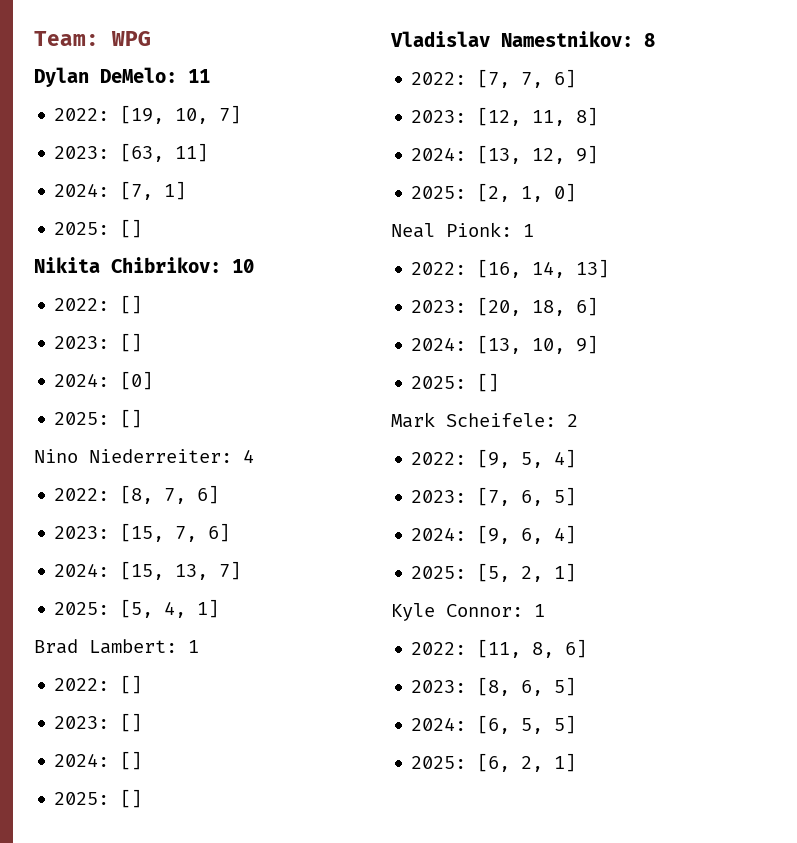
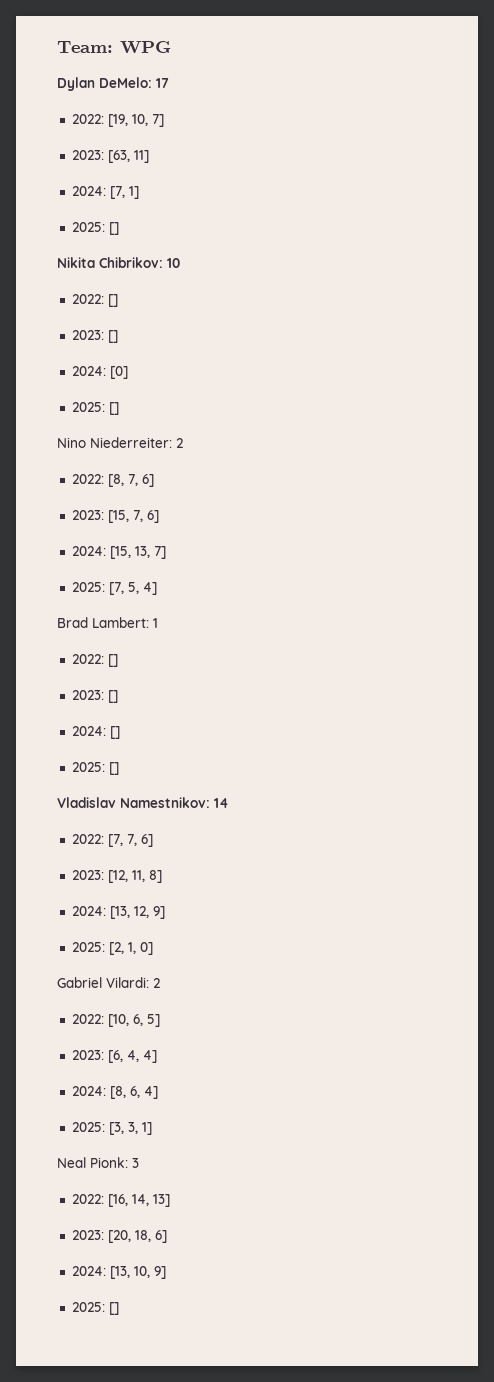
- Dylan DeMelo: 11
+ Dylan DeMelo: 17
- Nino Niederreiter: 4
+ Nino Niederreiter: 2
- 2025: [5, 4, 1]
+ 2025: [7, 5, 4]
- Vladislav Namestnikov: 8
+ Vladislav Namestnikov: 14
+ Gabriel Vilardi: 2
+ 2022: [10, 6, 5]
+ 2023: [6, 4, 4]
+ 2024: [8, 6, 4]
+ 2025: [3, 3, 1]
- Neal Pionk: 1
+ Neal Pionk: 3
- Mark Scheifele: 2
- 2022: [9, 5, 4]
- 2023: [7, 6, 5]
- 2024: [9, 6, 4]
- 2025: [5, 2, 1]
- Kyle Connor: 1
- 2022: [11, 8, 6]
- 2023: [8, 6, 5]
- 2024: [6, 5, 5]
- 2025: [6, 2, 1]

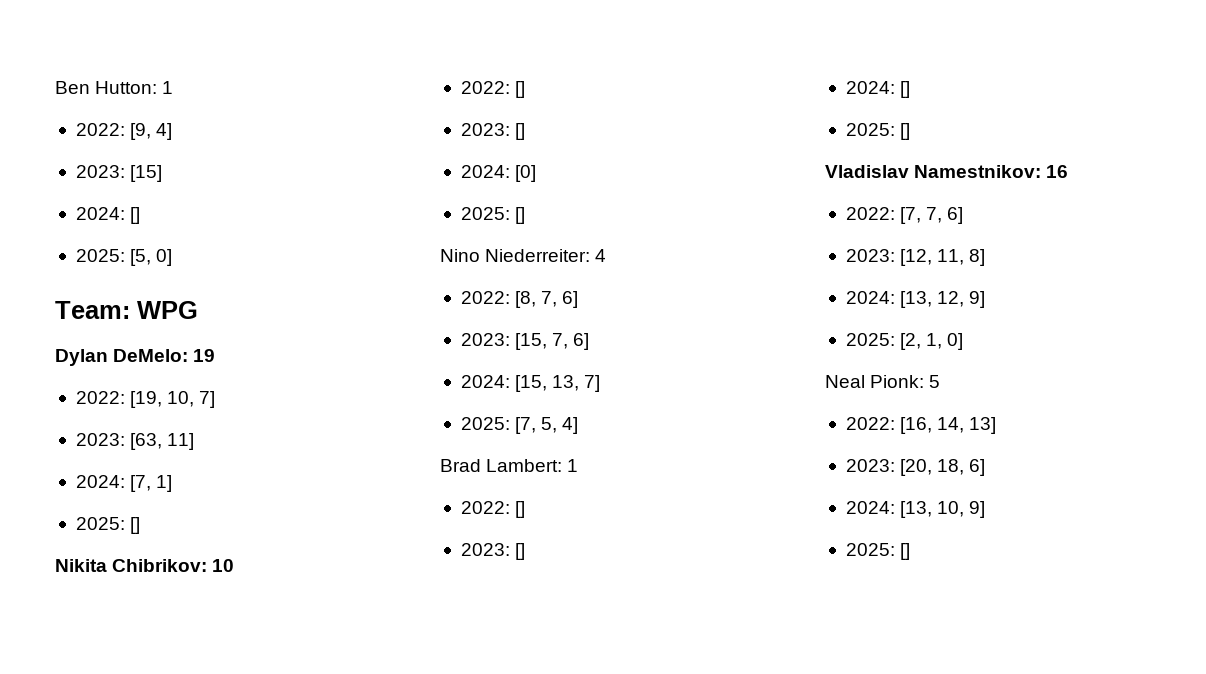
+ Ben Hutton: 1
+ 2022: [9, 4]
+ 2023: [15]
+ 2024: []
+ 2025: [5, 0]
- Dylan DeMelo: 17
+ Dylan DeMelo: 19
- Nino Niederreiter: 2
+ Nino Niederreiter: 4
- Vladislav Namestnikov: 14
+ Vladislav Namestnikov: 16
- Gabriel Vilardi: 2
- 2022: [10, 6, 5]
- 2023: [6, 4, 4]
- 2024: [8, 6, 4]
- 2025: [3, 3, 1]
- Neal Pionk: 3
+ Neal Pionk: 5

